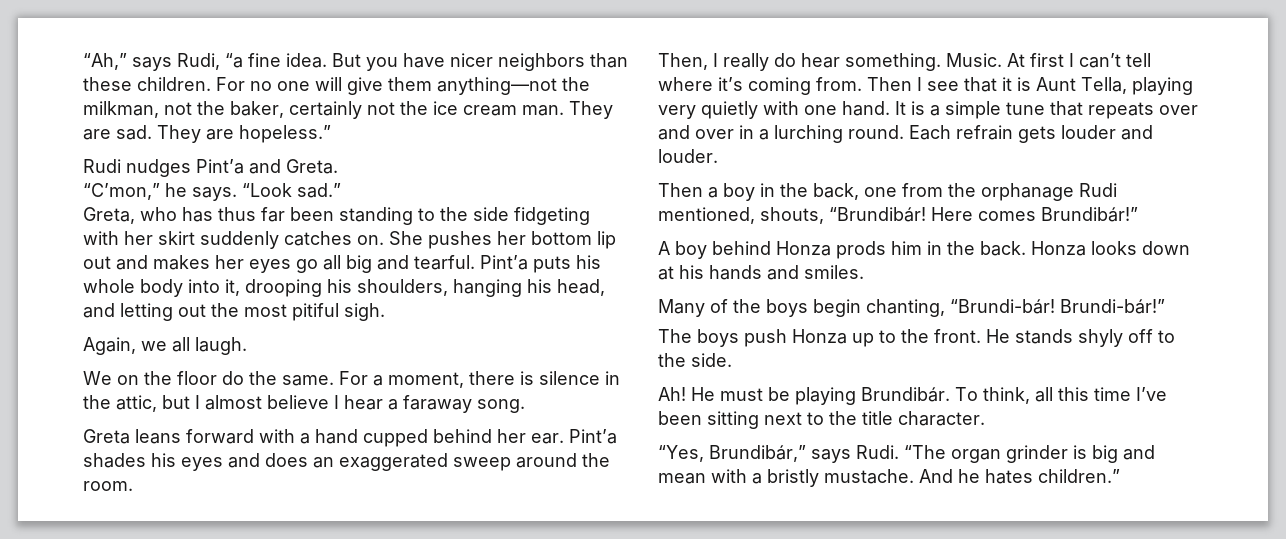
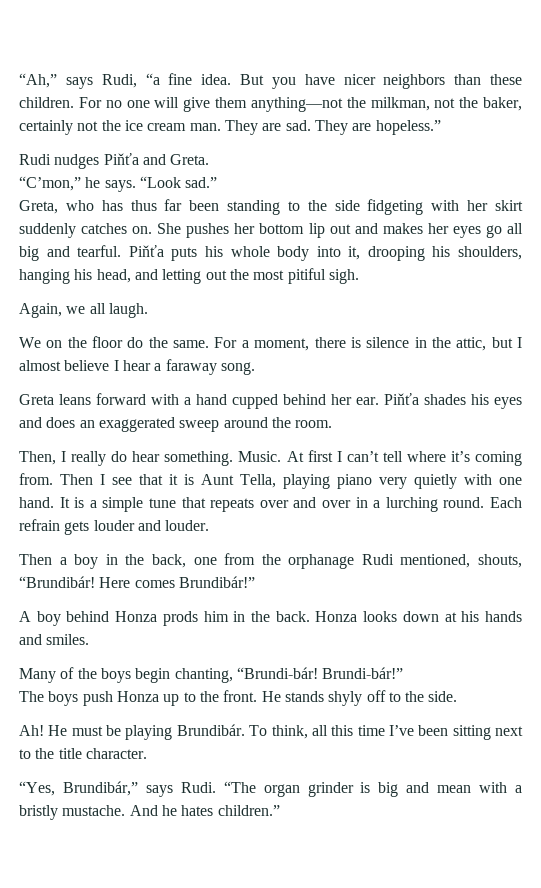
- Rudi nudges Pint’a and Greta.
+ Rudi nudges Piňťa and Greta.
- Pint’a puts his whole body into it, drooping his shoulders, hanging his head, and letting out the most pitiful sigh.
+ Piňťa puts his whole body into it, drooping his shoulders, hanging his head, and letting out the most pitiful sigh.
- Pint’a shades his eyes and does an exaggerated sweep around the room.
+ Piňťa shades his eyes and does an exaggerated sweep around the room.
- Then I see that it is Aunt Tella, playing very quietly with one hand.
+ Then I see that it is Aunt Tella, playing piano very quietly with one hand.

